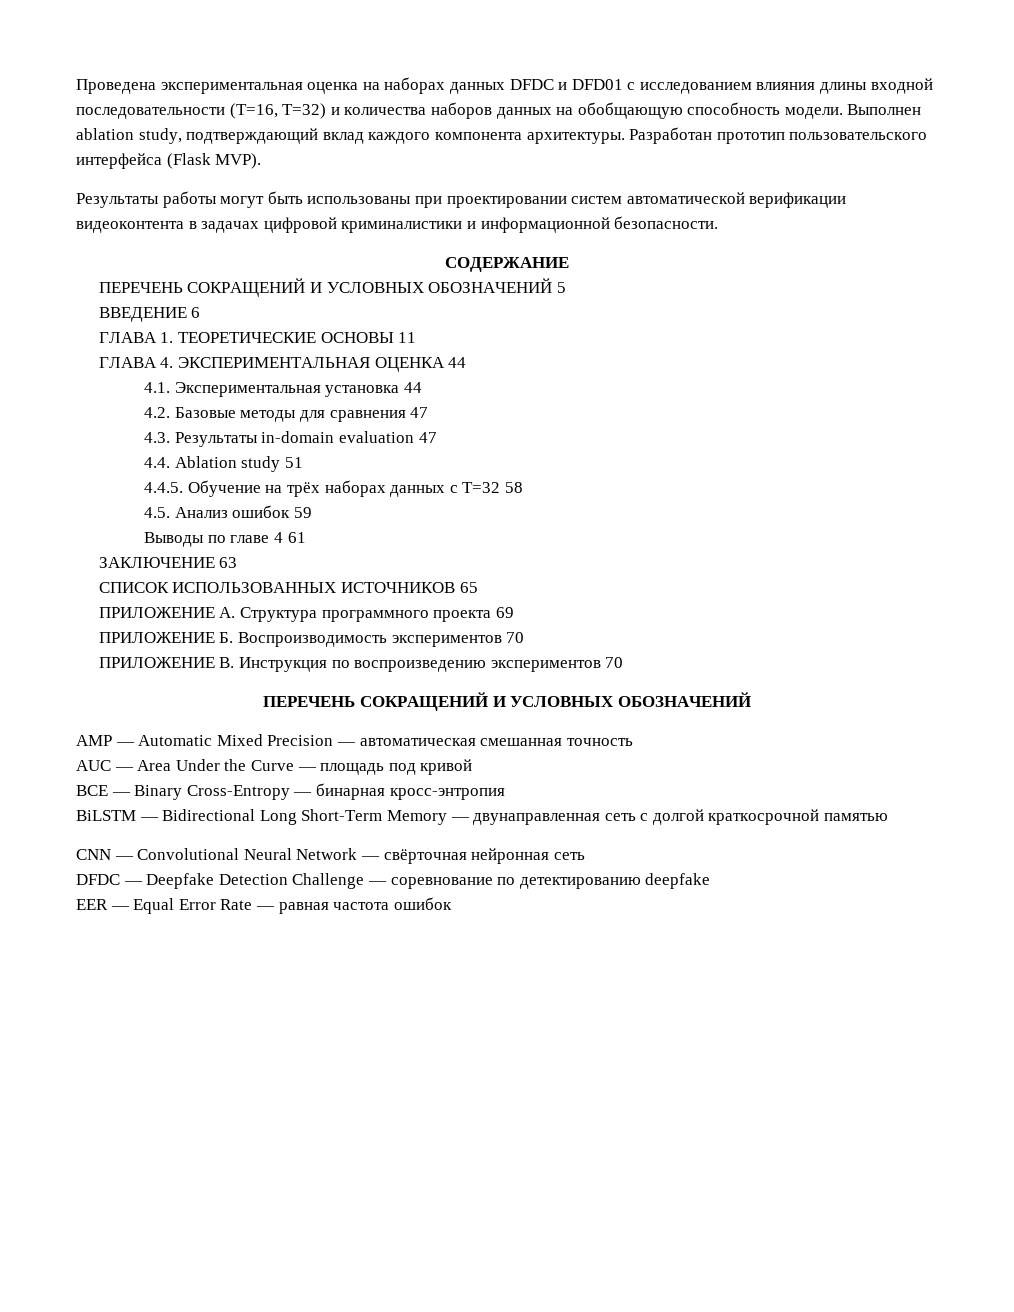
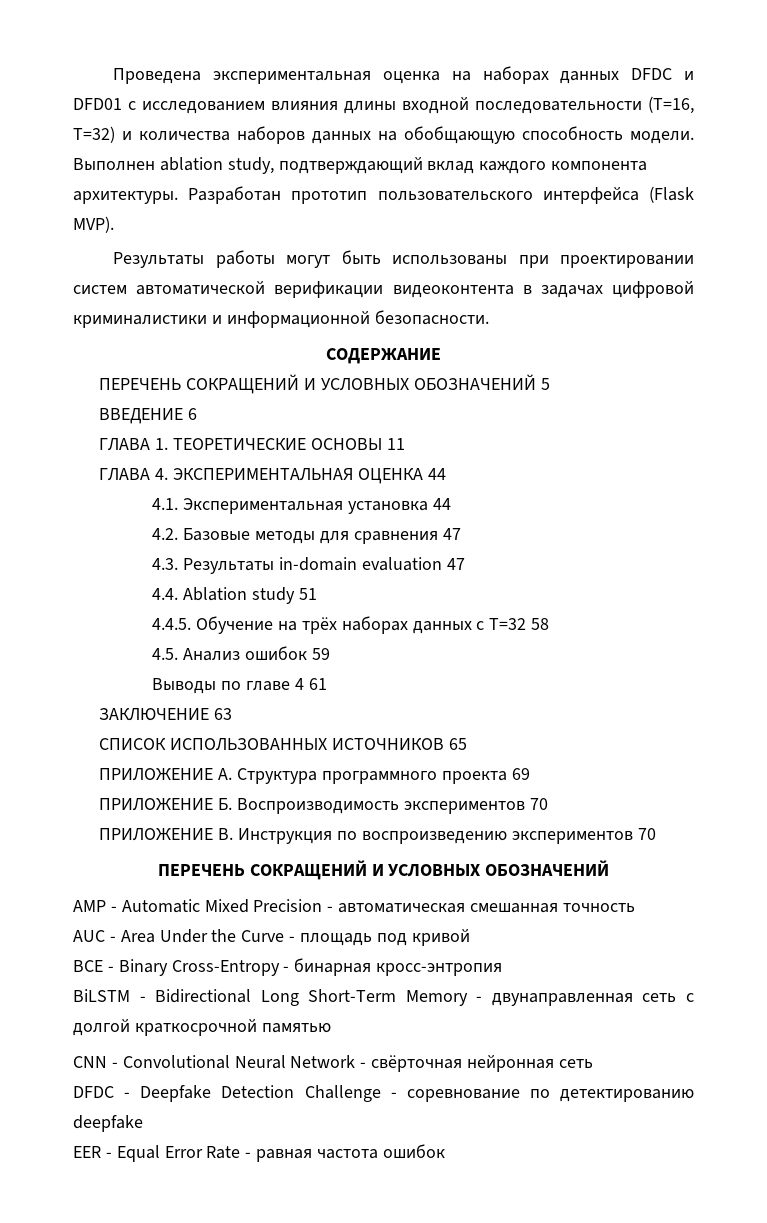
- AMP — Automatic Mixed Precision — автоматическая смешанная точность
+ AMP - Automatic Mixed Precision - автоматическая смешанная точность
- AUC — Area Under the Curve — площадь под кривой
+ AUC - Area Under the Curve - площадь под кривой
- BCE — Binary Cross-Entropy — бинарная кросс-энтропия
+ BCE - Binary Cross-Entropy - бинарная кросс-энтропия
- BiLSTM — Bidirectional Long Short-Term Memory — двунаправленная сеть с долгой краткосрочной памятью
+ BiLSTM - Bidirectional Long Short-Term Memory - двунаправленная сеть с долгой краткосрочной памятью
- CNN — Convolutional Neural Network — свёрточная нейронная сеть
+ CNN - Convolutional Neural Network - свёрточная нейронная сеть
- DFDC — Deepfake Detection Challenge — соревнование по детектированию deepfake
+ DFDC - Deepfake Detection Challenge - соревнование по детектированию deepfake
- EER — Equal Error Rate — равная частота ошибок
+ EER - Equal Error Rate - равная частота ошибок

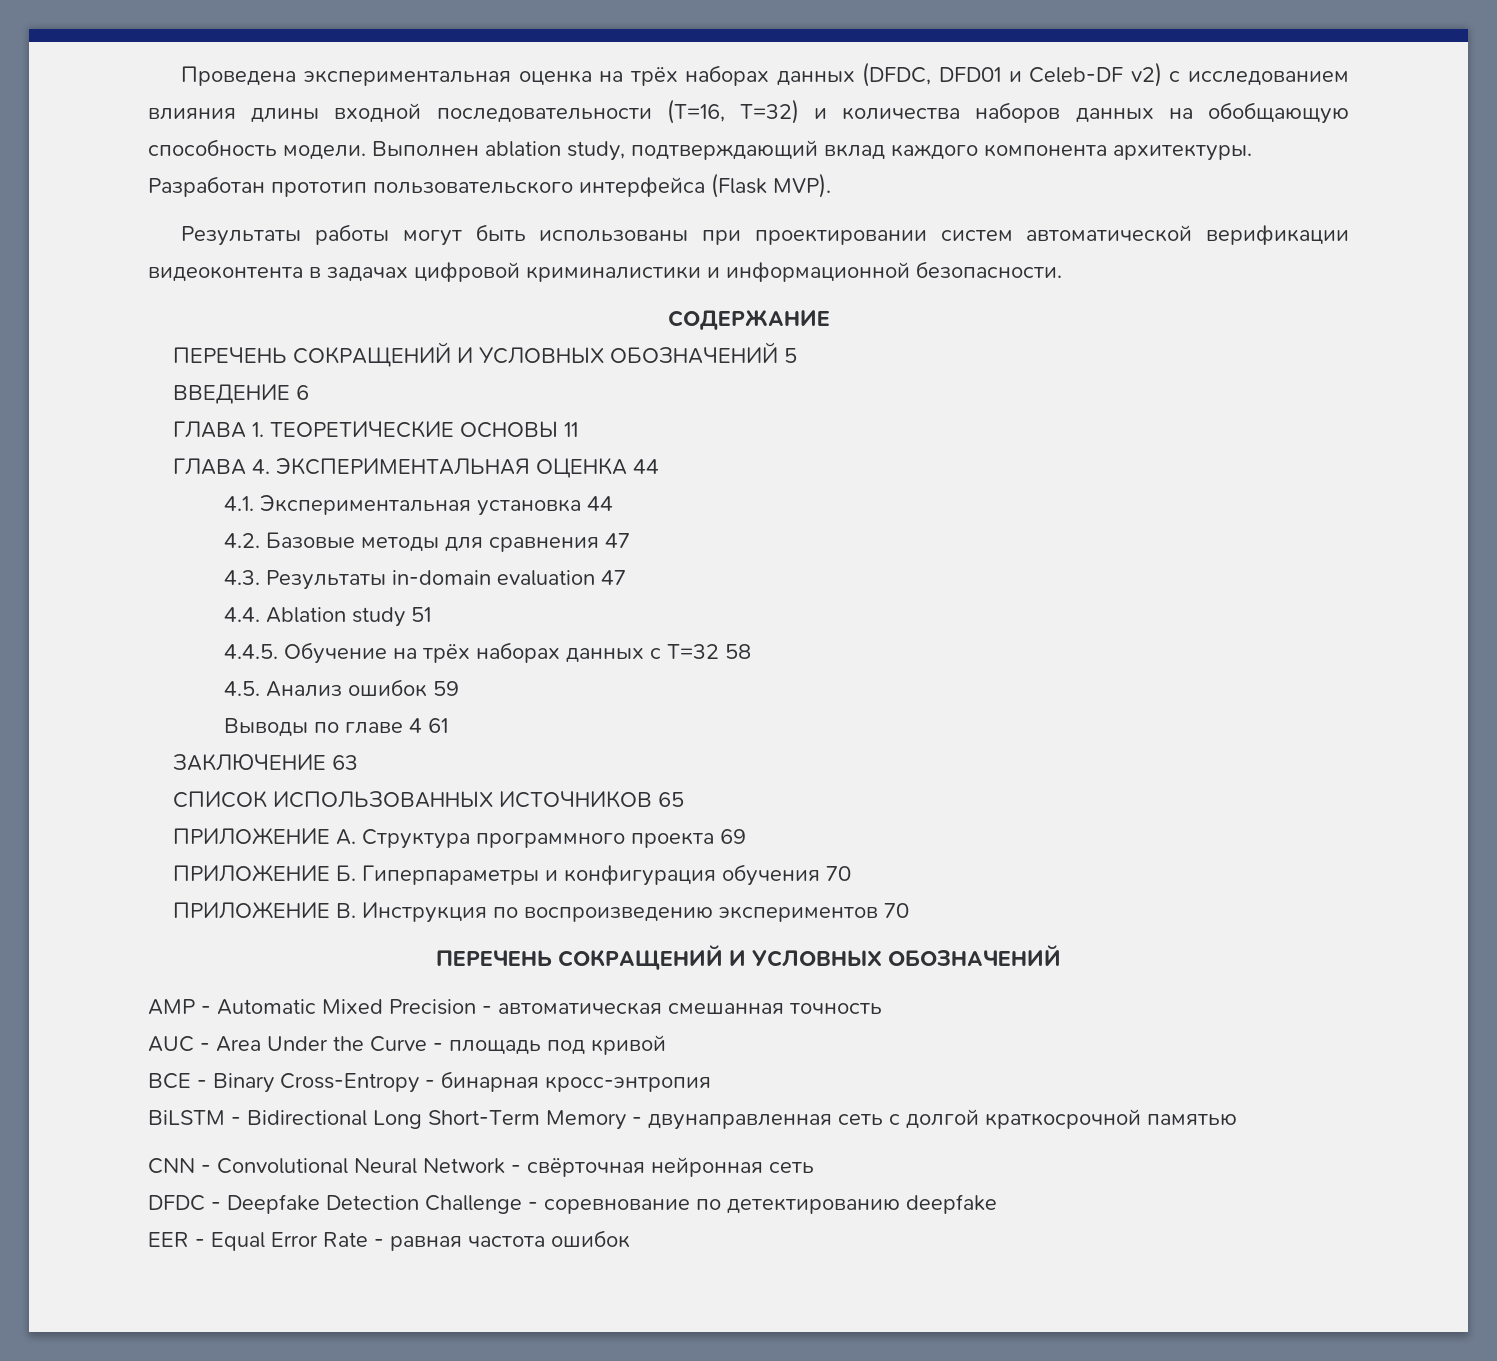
- Проведена экспериментальная оценка на наборах данных DFDC и DFD01 с исследованием влияния длины входной последовательности (T=16, T=32) и количества наборов данных на обобщающую способность модели.
+ Проведена экспериментальная оценка на трёх наборах данных (DFDC, DFD01 и Celeb-DF v2) с исследованием влияния длины входной последовательности (T=16, T=32) и количества наборов данных на обобщающую способность модели.
- ПРИЛОЖЕНИЕ Б. Воспроизводимость экспериментов 70
+ ПРИЛОЖЕНИЕ Б. Гиперпараметры и конфигурация обучения 70

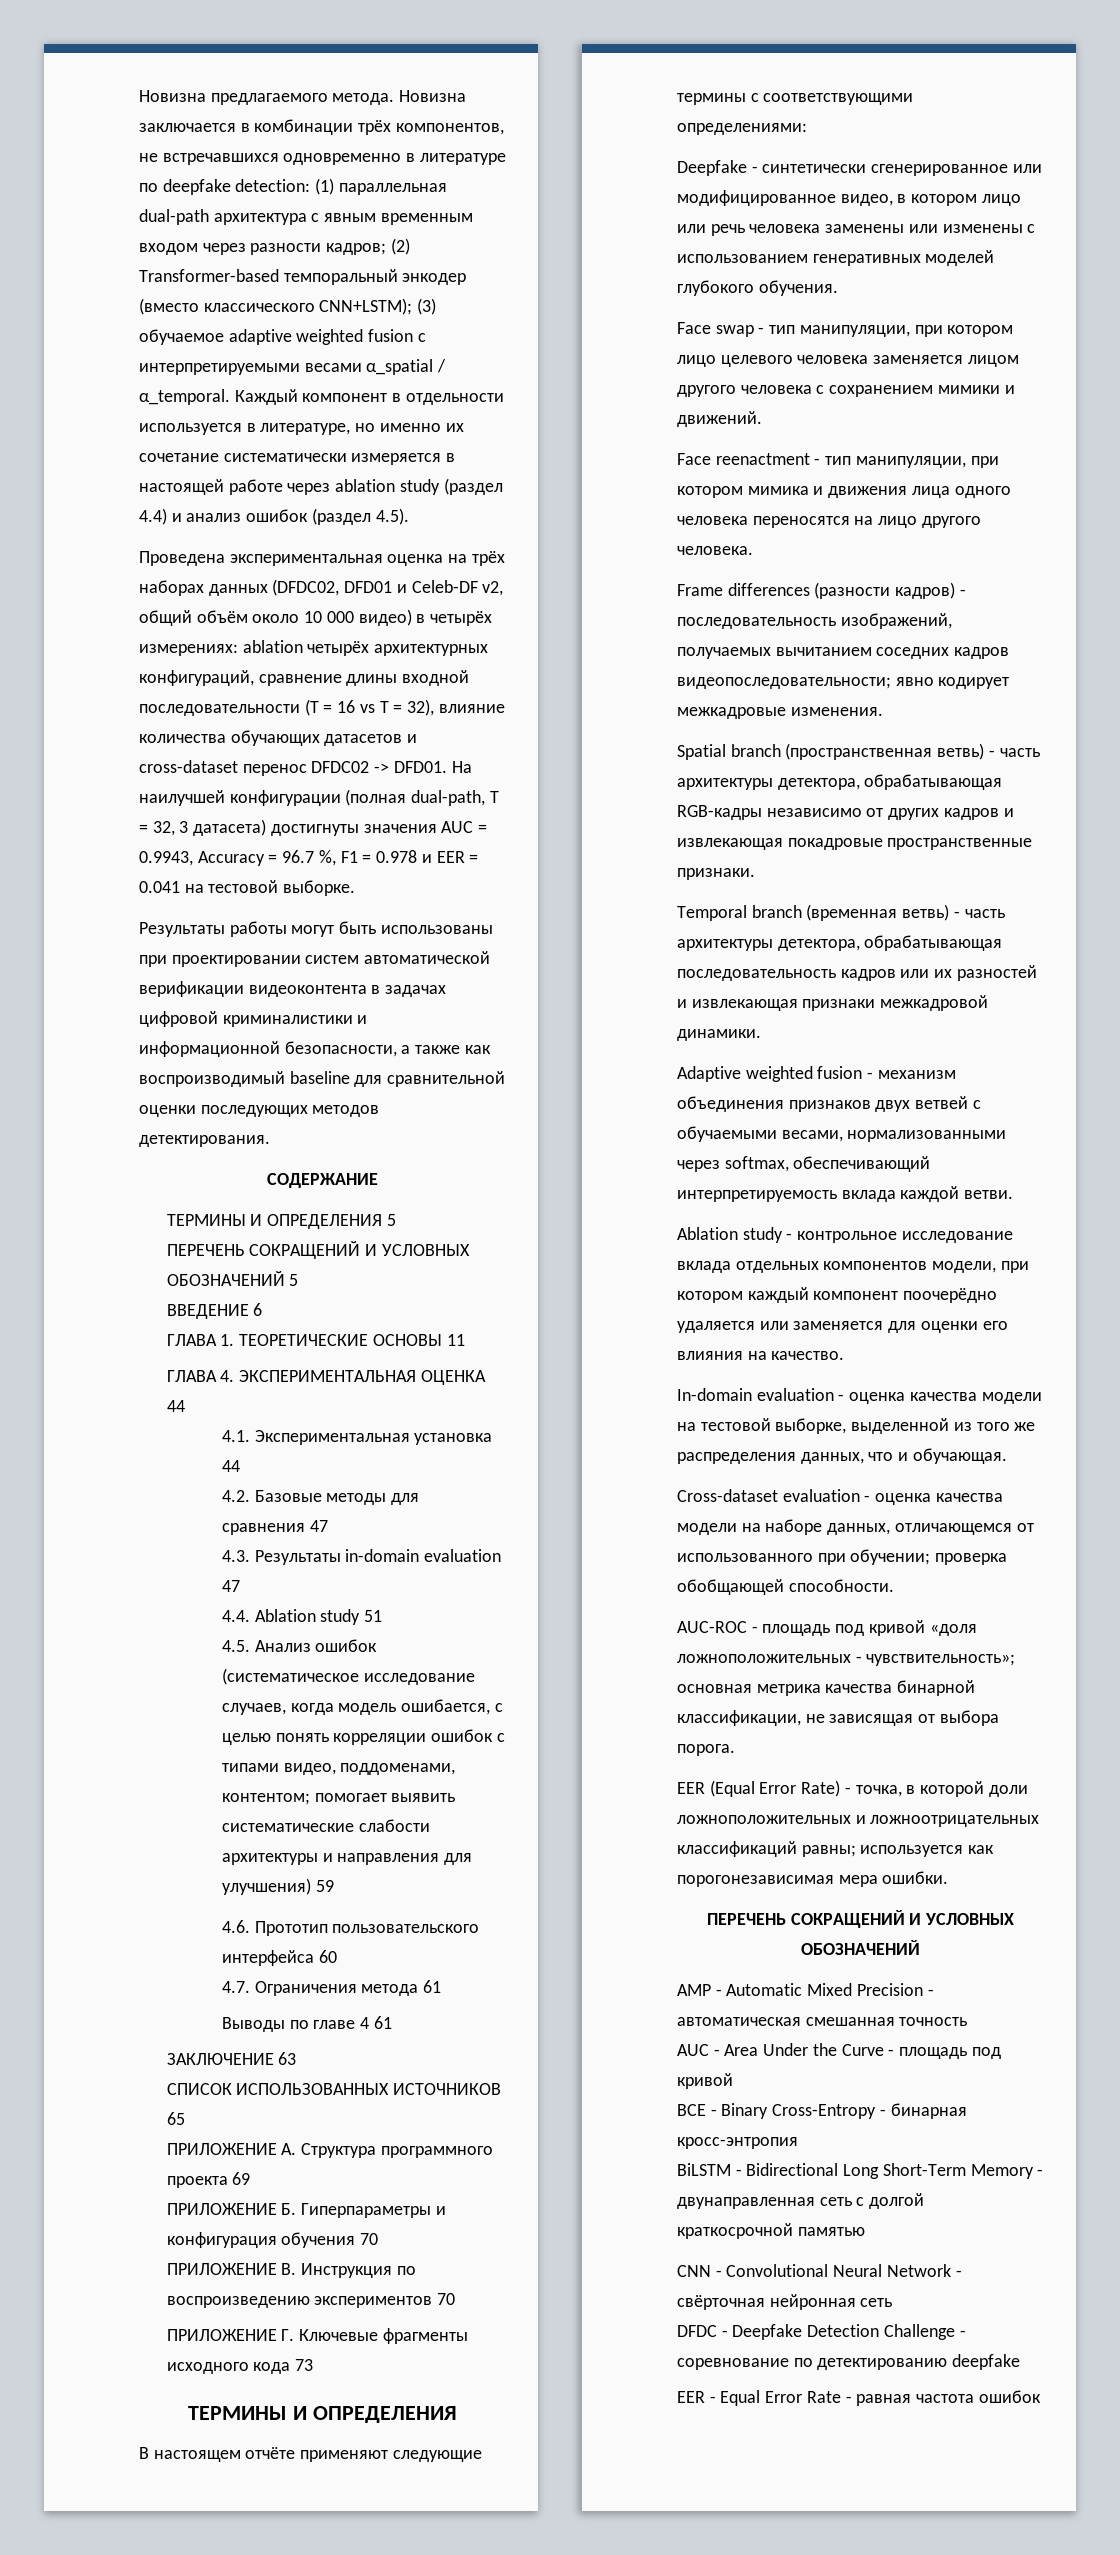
+ Новизна предлагаемого метода. Новизна заключается в комбинации трёх компонентов, не встречавшихся одновременно в литературе по deepfake detection: (1) параллельная dual-path архитектура с явным временным входом через разности кадров; (2) Transformer-based темпоральный энкодер (вместо классического CNN+LSTM); (3) обучаемое adaptive weighted fusion с интерпретируемыми весами α_spatial / α_temporal. Каждый компонент в отдельности используется в литературе, но именно их сочетание систематически измеряется в настоящей работе через ablation study (раздел 4.4) и анализ ошибок (раздел 4.5).
- Проведена экспериментальная оценка на трёх наборах данных (DFDC, DFD01 и Celeb-DF v2) с исследованием влияния длины входной последовательности (T=16, T=32) и количества наборов данных на обобщающую способность модели. Выполнен ablation study, подтверждающий вклад каждого компонента архитектуры. Разработан прототип пользовательского интерфейса (Flask MVP).
+ Проведена экспериментальная оценка на трёх наборах данных (DFDC02, DFD01 и Celeb-DF v2, общий объём около 10 000 видео) в четырёх измерениях: ablation четырёх архитектурных конфигураций, сравнение длины входной последовательности (T = 16 vs T = 32), влияние количества обучающих датасетов и cross-dataset перенос DFDC02 -> DFD01. На наилучшей конфигурации (полная dual-path, T = 32, 3 датасета) достигнуты значения AUC = 0.9943, Accuracy = 96.7 %, F1 = 0.978 и EER = 0.041 на тестовой выборке.
- Результаты работы могут быть использованы при проектировании систем автоматической верификации видеоконтента в задачах цифровой криминалистики и информационной безопасности.
+ Результаты работы могут быть использованы при проектировании систем автоматической верификации видеоконтента в задачах цифровой криминалистики и информационной безопасности, а также как воспроизводимый baseline для сравнительной оценки последующих методов детектирования.
  СОДЕРЖАНИЕ
+ ТЕРМИНЫ И ОПРЕДЕЛЕНИЯ 5
- 4.4.5. Обучение на трёх наборах данных с T=32 58
- 4.5. Анализ ошибок 59
+ 4.5. Анализ ошибок (систематическое исследование случаев, когда модель ошибается, с целью понять корреляции ошибок с типами видео, поддоменами, контентом; помогает выявить систематические слабости архитектуры и направления для улучшения) 59
+ 4.6. Прототип пользовательского интерфейса 60
+ 4.7. Ограничения метода 61
+ ПРИЛОЖЕНИЕ Г. Ключевые фрагменты исходного кода 73
+ ТЕРМИНЫ И ОПРЕДЕЛЕНИЯ
+ В настоящем отчёте применяют следующие термины с соответствующими определениями:
+ Deepfake - синтетически сгенерированное или модифицированное видео, в котором лицо или речь человека заменены или изменены с использованием генеративных моделей глубокого обучения.
+ Face swap - тип манипуляции, при котором лицо целевого человека заменяется лицом другого человека с сохранением мимики и движений.
+ Face reenactment - тип манипуляции, при котором мимика и движения лица одного человека переносятся на лицо другого человека.
+ Frame differences (разности кадров) - последовательность изображений, получаемых вычитанием соседних кадров видеопоследовательности; явно кодирует межкадровые изменения.
+ Spatial branch (пространственная ветвь) - часть архитектуры детектора, обрабатывающая RGB-кадры независимо от других кадров и извлекающая покадровые пространственные признаки.
+ Temporal branch (временная ветвь) - часть архитектуры детектора, обрабатывающая последовательность кадров или их разностей и извлекающая признаки межкадровой динамики.
+ Adaptive weighted fusion - механизм объединения признаков двух ветвей с обучаемыми весами, нормализованными через softmax, обеспечивающий интерпретируемость вклада каждой ветви.
+ Ablation study - контрольное исследование вклада отдельных компонентов модели, при котором каждый компонент поочерёдно удаляется или заменяется для оценки его влияния на качество.
+ In-domain evaluation - оценка качества модели на тестовой выборке, выделенной из того же распределения данных, что и обучающая.
+ Cross-dataset evaluation - оценка качества модели на наборе данных, отличающемся от использованного при обучении; проверка обобщающей способности.
+ AUC-ROC - площадь под кривой «доля ложноположительных - чувствительность»; основная метрика качества бинарной классификации, не зависящая от выбора порога.
+ EER (Equal Error Rate) - точка, в которой доли ложноположительных и ложноотрицательных классификаций равны; используется как порогонезависимая мера ошибки.

